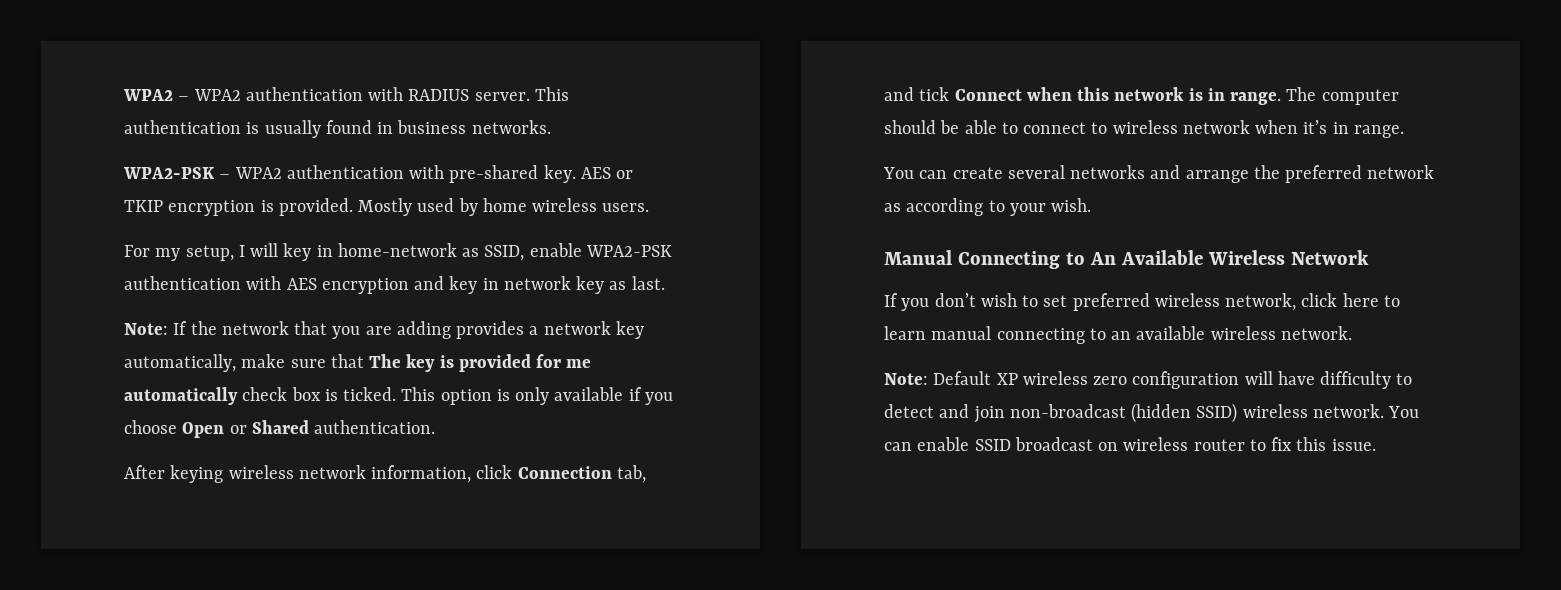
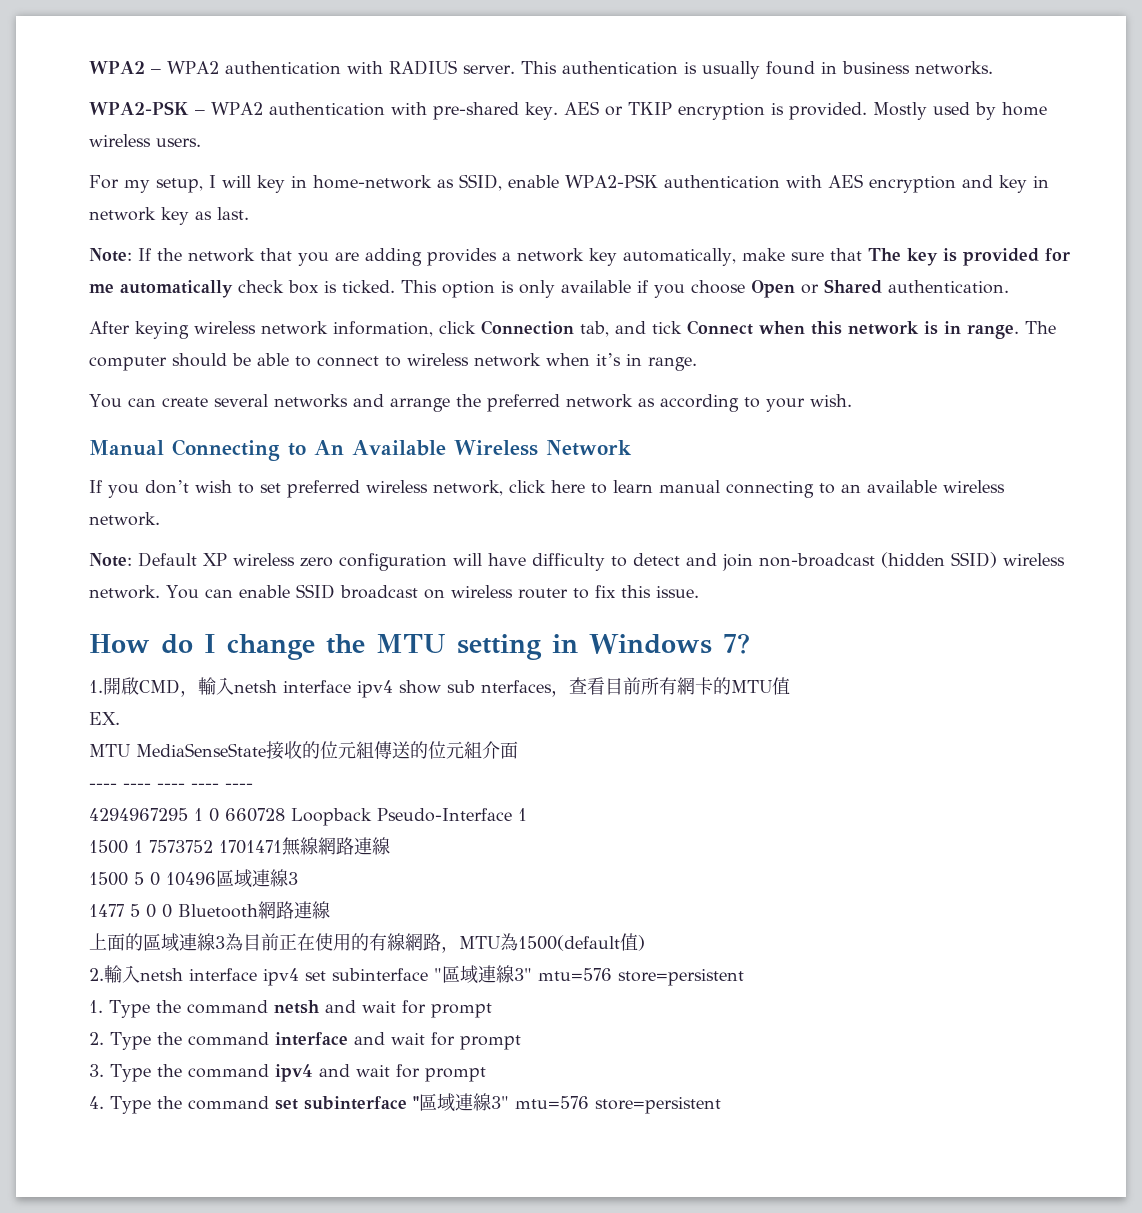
+ How do I change the MTU setting in Windows 7?
+ 1.開啟CMD，輸入netsh interface ipv4 show sub nterfaces，查看目前所有網卡的MTU值
+ EX.
+ MTU MediaSenseState接收的位元組傳送的位元組介面
+ ---- ---- ---- ---- ----
+ 4294967295 1 0 660728 Loopback Pseudo-Interface 1
+ 1500 1 7573752 1701471無線網路連線
+ 1500 5 0 10496區域連線3
+ 1477 5 0 0 Bluetooth網路連線
+ 上面的區域連線3為目前正在使用的有線網路，MTU為1500(default值)
+ 2.輸入netsh interface ipv4 set subinterface "區域連線3" mtu=576 store=persistent
+ 1. Type the command netsh and wait for prompt
+ 2. Type the command interface and wait for prompt
+ 3. Type the command ipv4 and wait for prompt
+ 4. Type the command set subinterface "區域連線3" mtu=576 store=persistent

